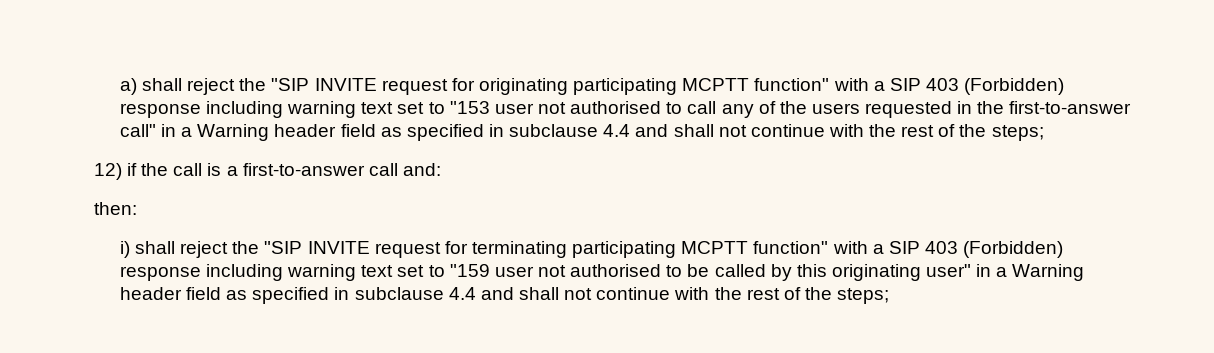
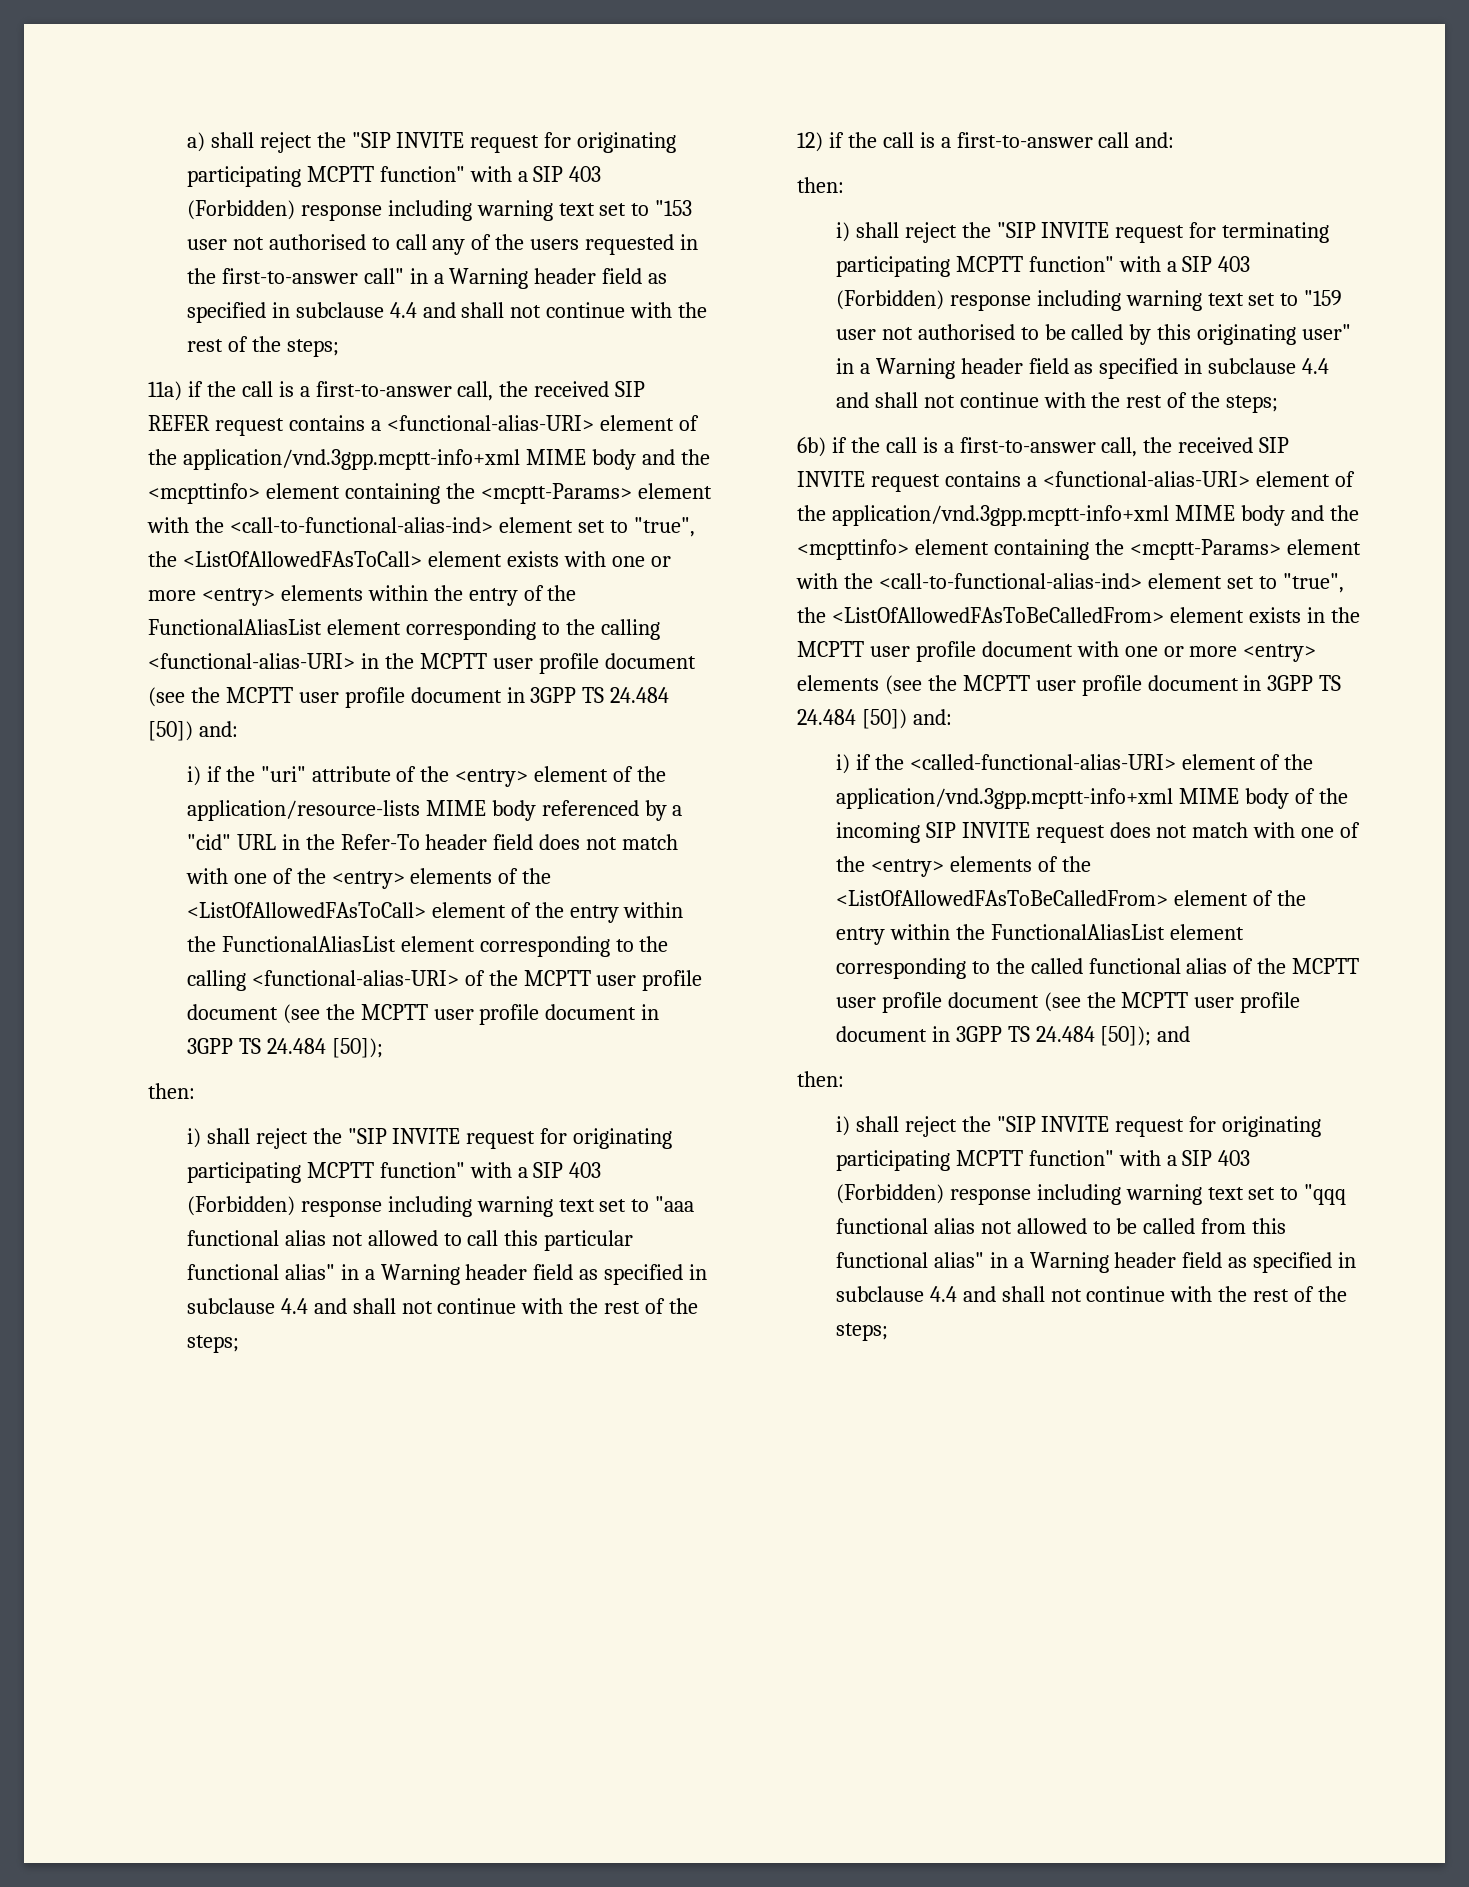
+ 11a) if the call is a first-to-answer call, the received SIP REFER request contains a <functional-alias-URI> element of the application/vnd.3gpp.mcptt-info+xml MIME body and the <mcpttinfo> element containing the <mcptt-Params> element with the <call-to-functional-alias-ind> element set to "true", the <ListOfAllowedFAsToCall> element exists with one or more <entry> elements within the entry of the FunctionalAliasList element corresponding to the calling <functional-alias-URI> in the MCPTT user profile document (see the MCPTT user profile document in 3GPP TS 24.484 [50]) and:
+ i) if the "uri" attribute of the <entry> element of the application/resource-lists MIME body referenced by a "cid" URL in the Refer-To header field does not match with one of the <entry> elements of the <ListOfAllowedFAsToCall> element of the entry within the FunctionalAliasList element corresponding to the calling <functional-alias-URI> of the MCPTT user profile document (see the MCPTT user profile document in 3GPP TS 24.484 [50]);
+ then:
+ i) shall reject the "SIP INVITE request for originating participating MCPTT function" with a SIP 403 (Forbidden) response including warning text set to "aaa functional alias not allowed to call this particular functional alias" in a Warning header field as specified in subclause 4.4 and shall not continue with the rest of the steps;
+ 6b) if the call is a first-to-answer call, the received SIP INVITE request contains a <functional-alias-URI> element of the application/vnd.3gpp.mcptt-info+xml MIME body and the <mcpttinfo> element containing the <mcptt-Params> element with the <call-to-functional-alias-ind> element set to "true", the <ListOfAllowedFAsToBeCalledFrom> element exists in the MCPTT user profile document with one or more <entry> elements (see the MCPTT user profile document in 3GPP TS 24.484 [50]) and:
+ i) if the <called-functional-alias-URI> element of the application/vnd.3gpp.mcptt-info+xml MIME body of the incoming SIP INVITE request does not match with one of the <entry> elements of the <ListOfAllowedFAsToBeCalledFrom> element of the entry within the FunctionalAliasList element corresponding to the called functional alias of the MCPTT user profile document (see the MCPTT user profile document in 3GPP TS 24.484 [50]); and
+ then:
+ i) shall reject the "SIP INVITE request for originating participating MCPTT function" with a SIP 403 (Forbidden) response including warning text set to "qqq functional alias not allowed to be called from this functional alias" in a Warning header field as specified in subclause 4.4 and shall not continue with the rest of the steps;

